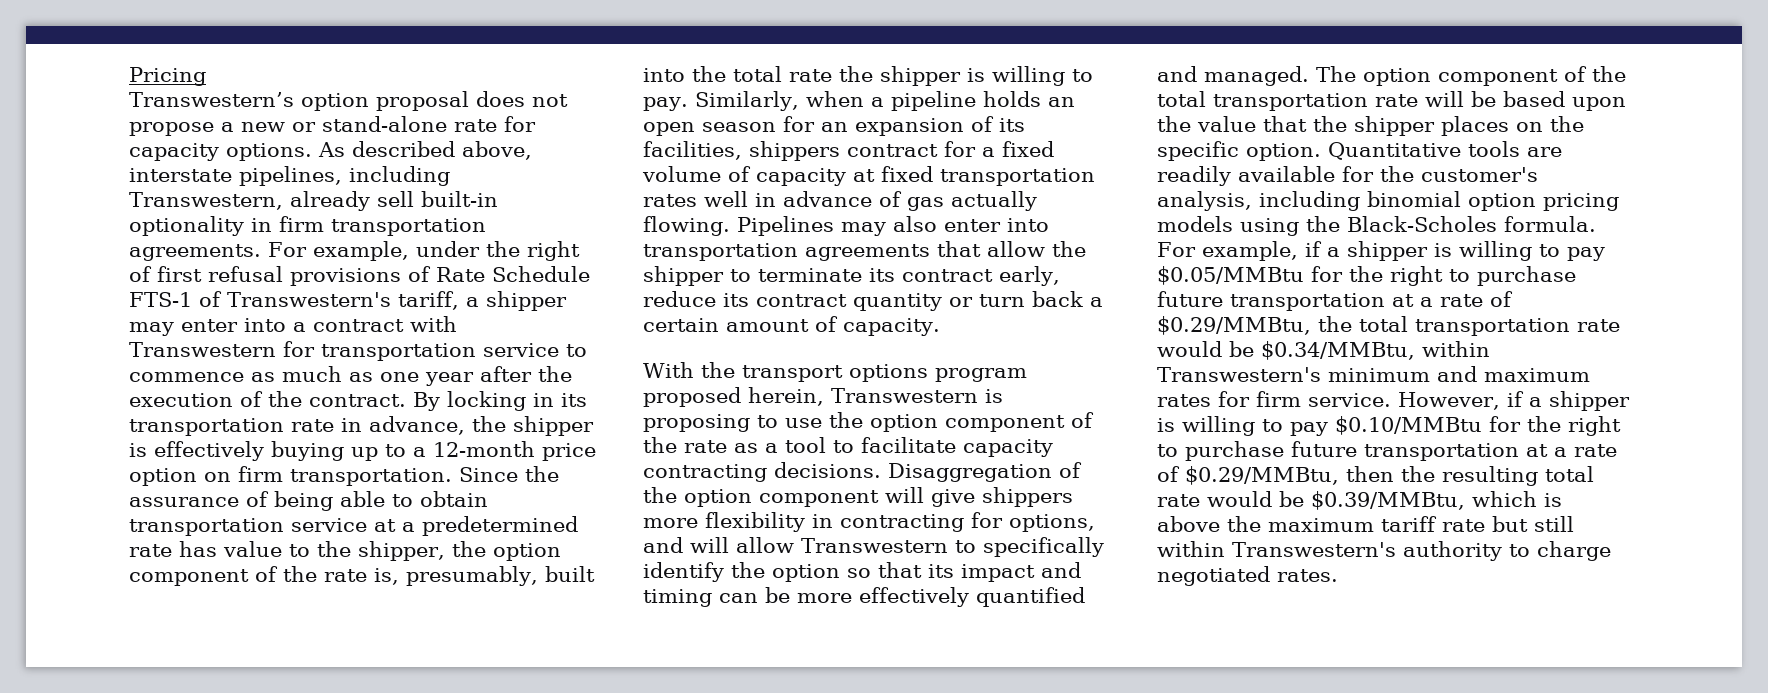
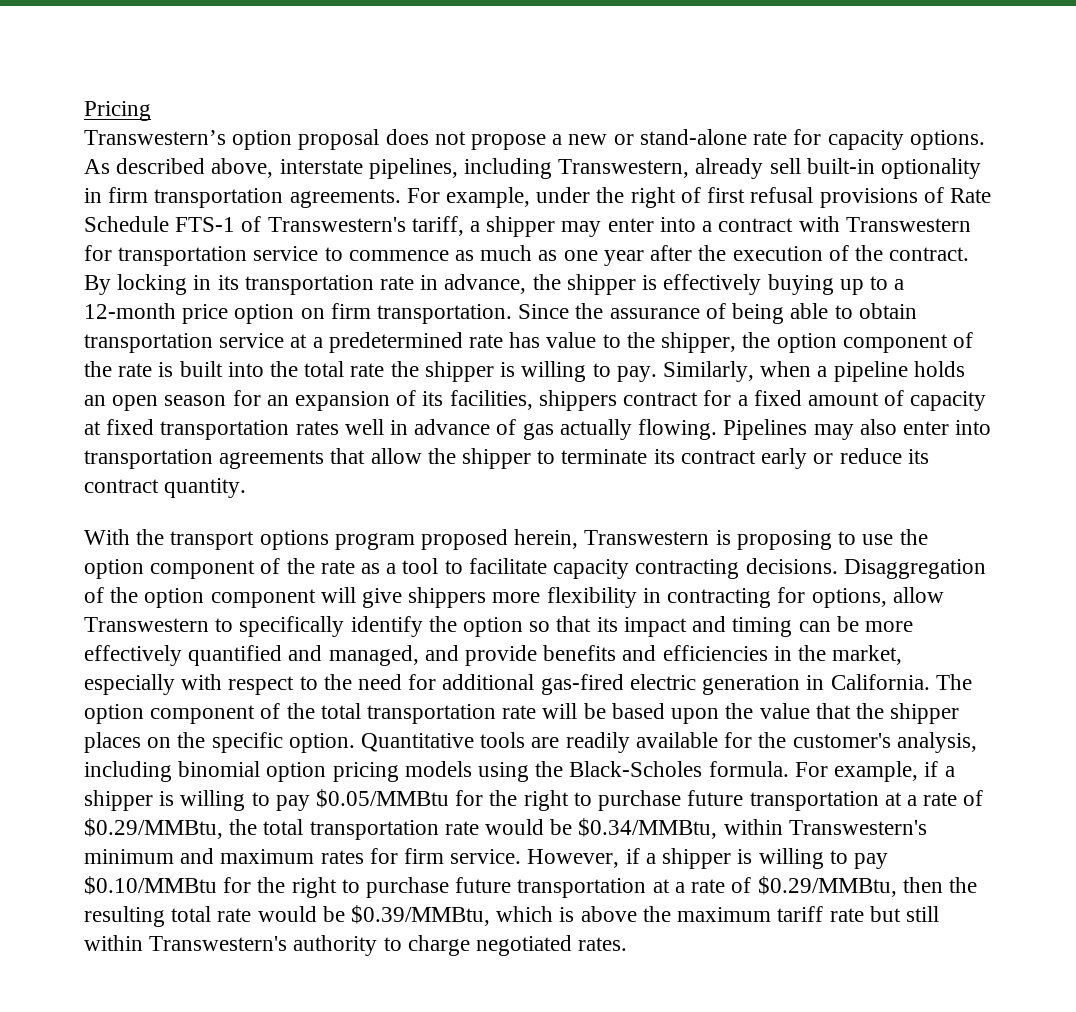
- Since the assurance of being able to obtain transportation service at a predetermined rate has value to the shipper, the option component of the rate is, presumably, built into the total rate the shipper is willing to pay.
+ Since the assurance of being able to obtain transportation service at a predetermined rate has value to the shipper, the option component of the rate is built into the total rate the shipper is willing to pay.
- Similarly, when a pipeline holds an open season for an expansion of its facilities, shippers contract for a fixed volume of capacity at fixed transportation rates well in advance of gas actually flowing.
+ Similarly, when a pipeline holds an open season for an expansion of its facilities, shippers contract for a fixed amount of capacity at fixed transportation rates well in advance of gas actually flowing.
- Pipelines may also enter into transportation agreements that allow the shipper to terminate its contract early, reduce its contract quantity or turn back a certain amount of capacity.
+ Pipelines may also enter into transportation agreements that allow the shipper to terminate its contract early or reduce its contract quantity.
- Disaggregation of the option component will give shippers more flexibility in contracting for options, and will allow Transwestern to specifically identify the option so that its impact and timing can be more effectively quantified and managed.
+ Disaggregation of the option component will give shippers more flexibility in contracting for options, allow Transwestern to specifically identify the option so that its impact and timing can be more effectively quantified and managed, and provide benefits and efficiencies in the market, especially with respect to the need for additional gas-fired electric generation in California.

